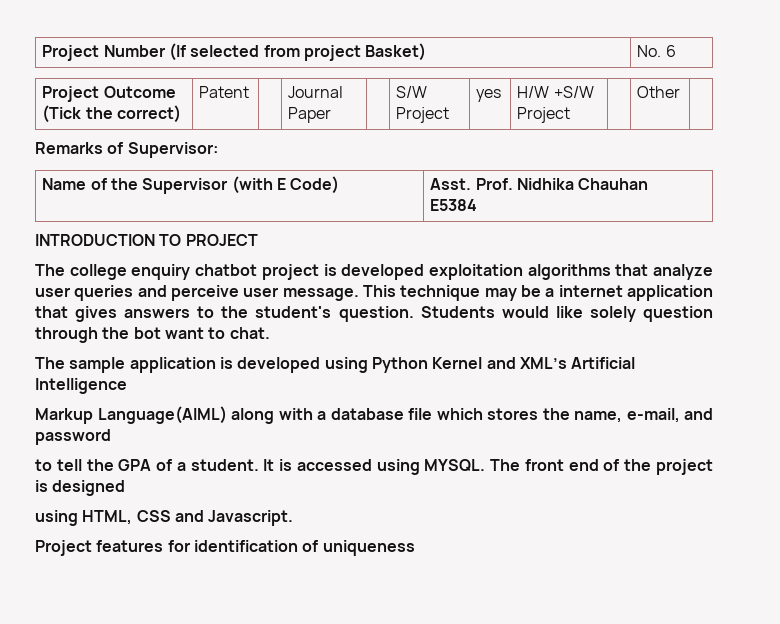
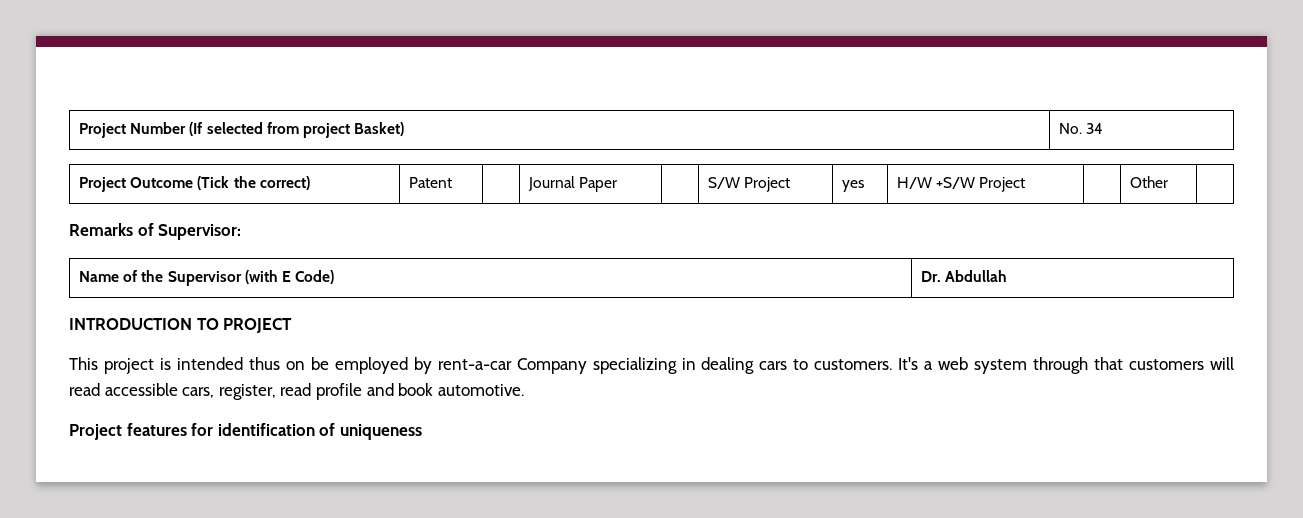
- Project Number (If selected from project Basket) | No. 6
+ Project Number (If selected from project Basket) | No. 34
- Name of the Supervisor (with E Code) | Asst. Prof. Nidhika Chauhan
- E5384
+ Name of the Supervisor (with E Code) | Dr. Abdullah
  INTRODUCTION TO PROJECT
- The college enquiry chatbot project is developed exploitation algorithms that analyze user queries and perceive user message. This technique may be a internet application that gives answers to the student's question. Students would like solely question through the bot want to chat.
- The sample application is developed using Python Kernel and XML’s Artificial Intelligence
- Markup Language(AIML) along with a database file which stores the name, e-mail, and password
- to tell the GPA of a student. It is accessed using MYSQL. The front end of the project is designed
- using HTML, CSS and Javascript.
+ This project is intended thus on be employed by rent-a-car Company specializing in dealing cars to customers. It's a web system through that customers will read accessible cars, register, read profile and book automotive.

